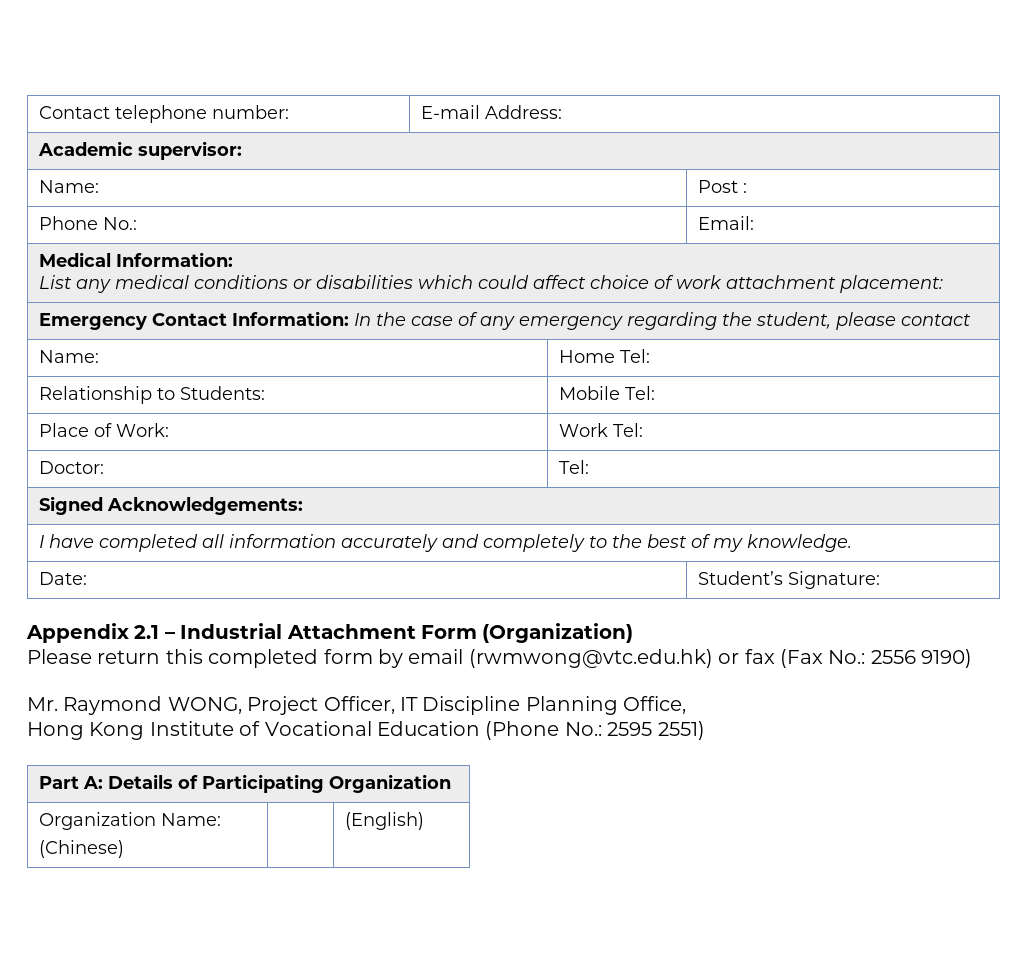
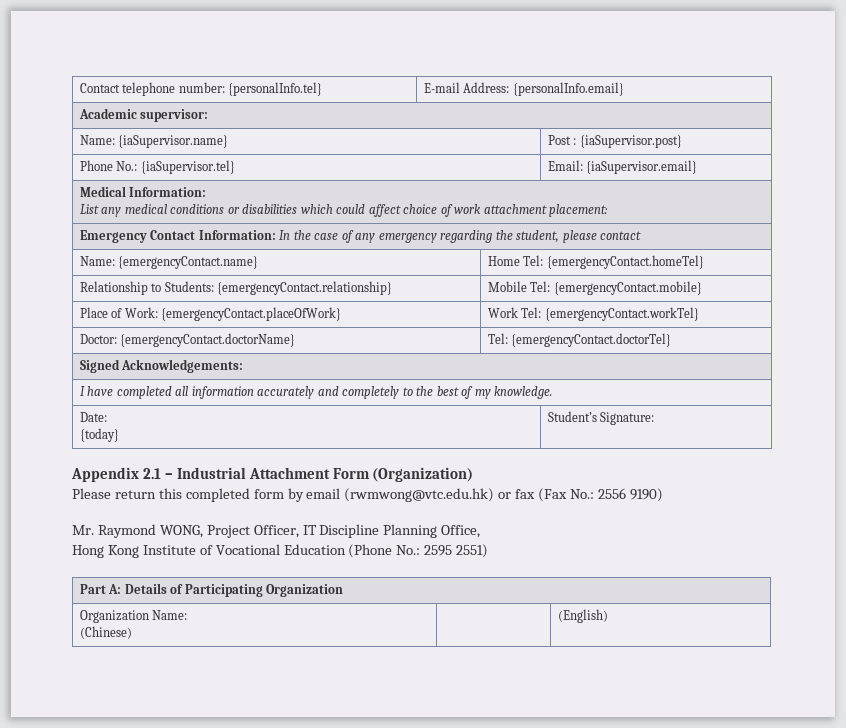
- Contact telephone number: | E-mail Address:
+ Contact telephone number: {personalInfo.tel} | E-mail Address: {personalInfo.email}
- Name: | Post :
+ Name: {iaSupervisor.name} | Post : {iaSupervisor.post}
- Phone No.: | Email:
+ Phone No.: {iaSupervisor.tel} | Email: {iaSupervisor.email}
- Name: | Home Tel:
+ Name: {emergencyContact.name} | Home Tel: {emergencyContact.homeTel}
- Relationship to Students: | Mobile Tel:
+ Relationship to Students: {emergencyContact.relationship} | Mobile Tel: {emergencyContact.mobile}
- Place of Work: | Work Tel:
+ Place of Work: {emergencyContact.placeOfWork} | Work Tel: {emergencyContact.workTel}
- Doctor: | Tel:
+ Doctor: {emergencyContact.doctorName} | Tel: {emergencyContact.doctorTel}
- Date: | Student’s Signature:
+ Date:
+ {today} | Student’s Signature:

